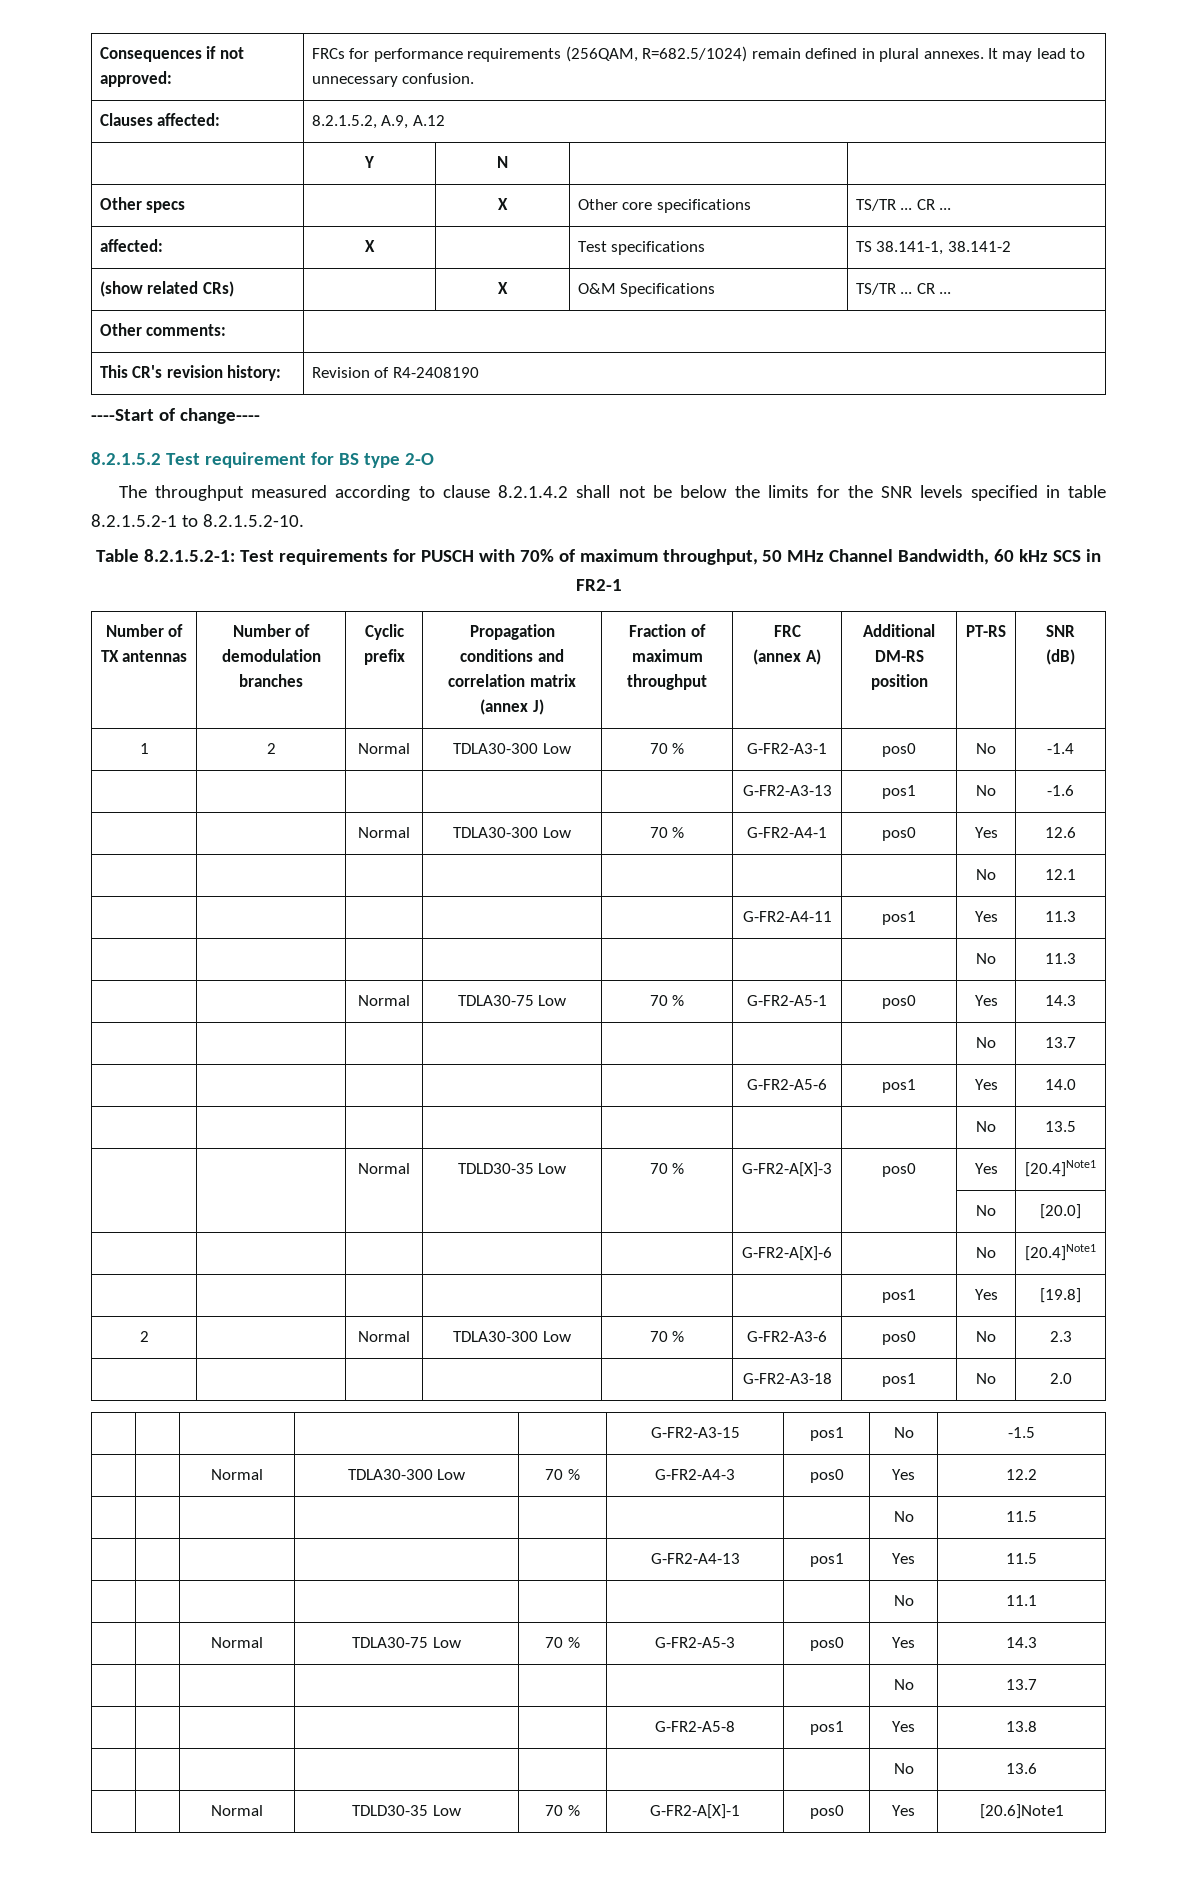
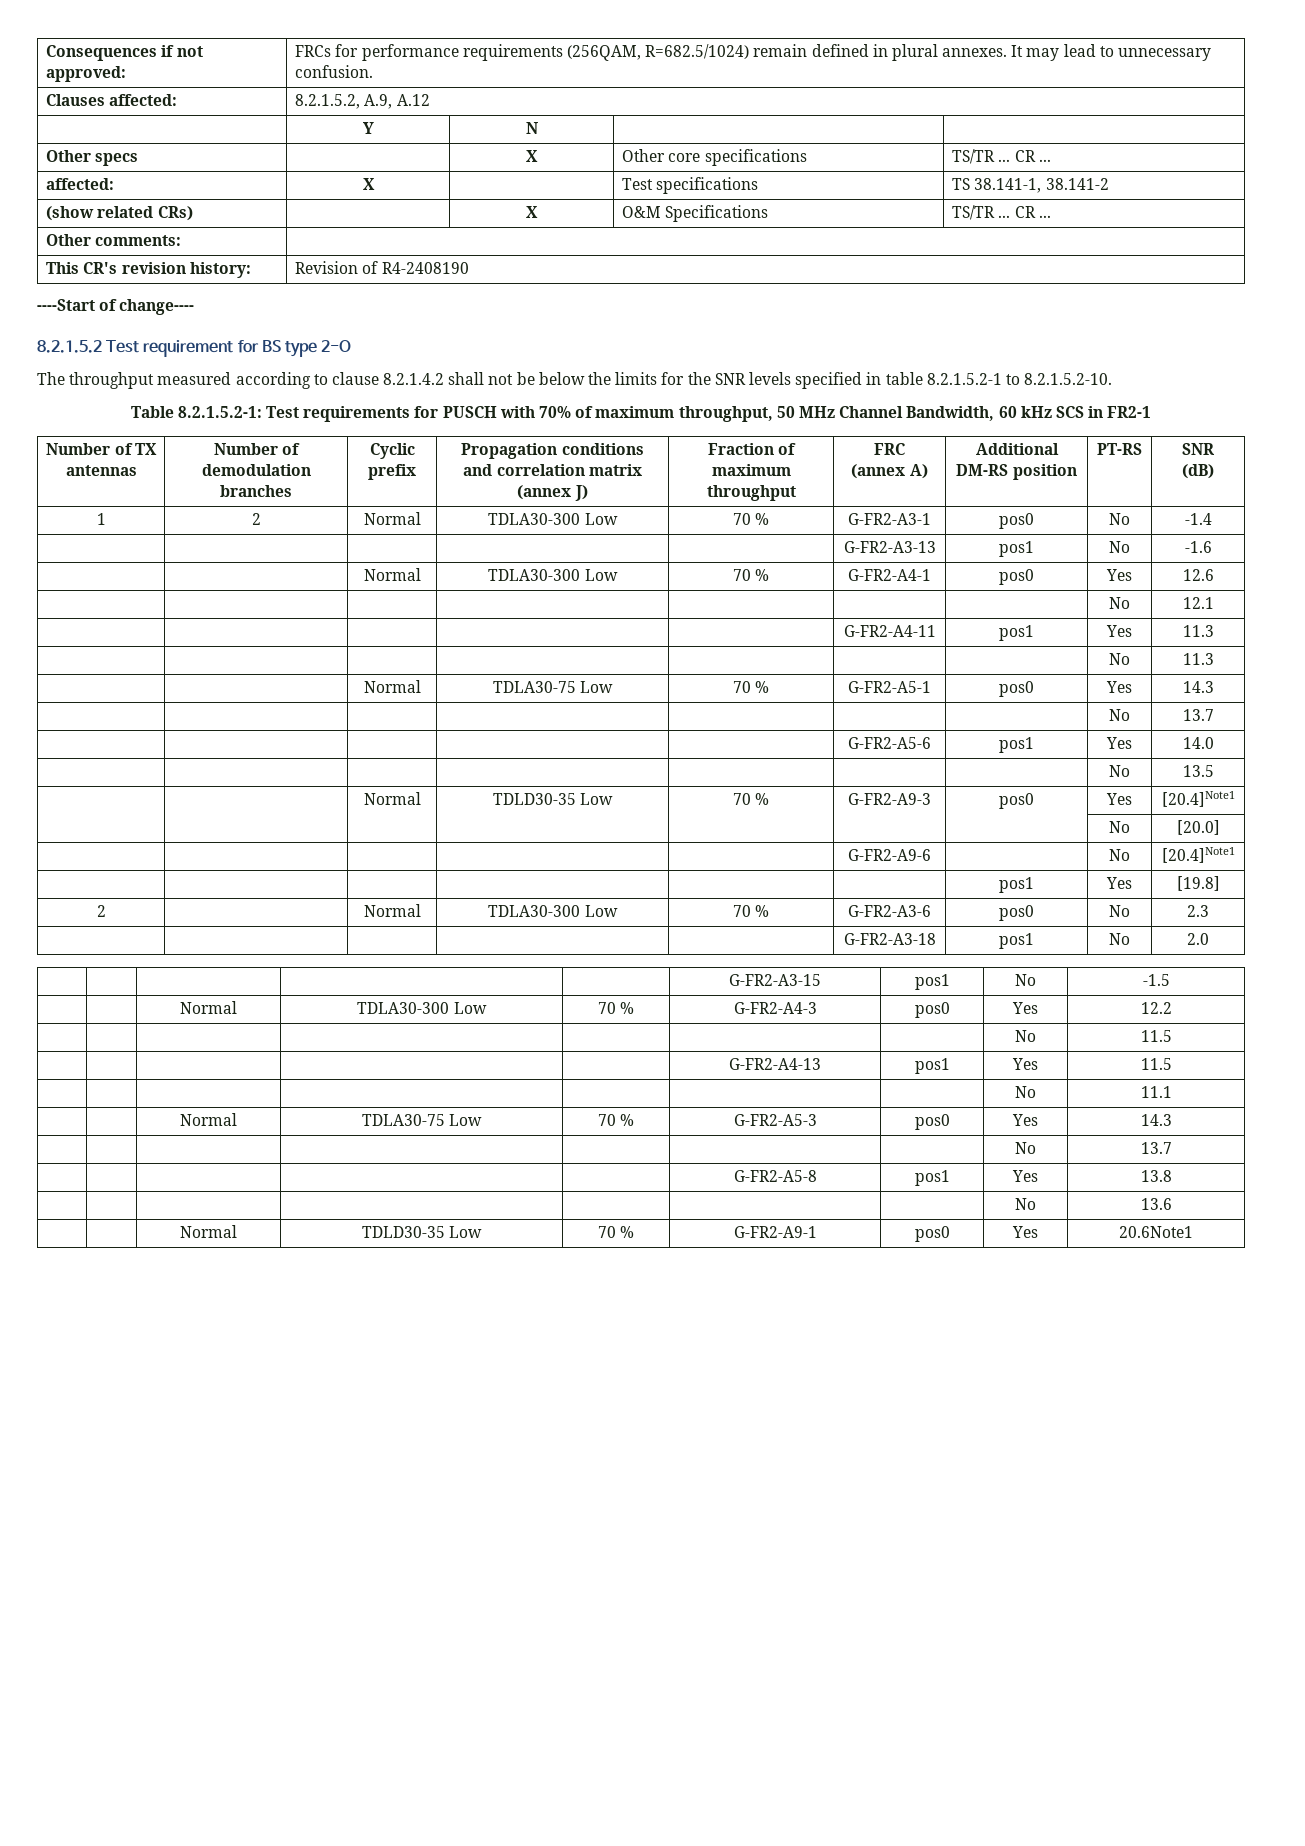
- | | Normal | TDLD30-35 Low | 70 % | G-FR2-A[X]-3 | pos0 | Yes | [20.4]Note1
+ | | Normal | TDLD30-35 Low | 70 % | G-FR2-A9-3 | pos0 | Yes | [20.4]Note1
- | | | | | G-FR2-A[X]-6 | | No | [20.4]Note1
+ | | | | | G-FR2-A9-6 | | No | [20.4]Note1
- | | Normal | TDLD30-35 Low | 70 % | G-FR2-A[X]-1 | pos0 | Yes | [20.6]Note1
+ | | Normal | TDLD30-35 Low | 70 % | G-FR2-A9-1 | pos0 | Yes | 20.6Note1

